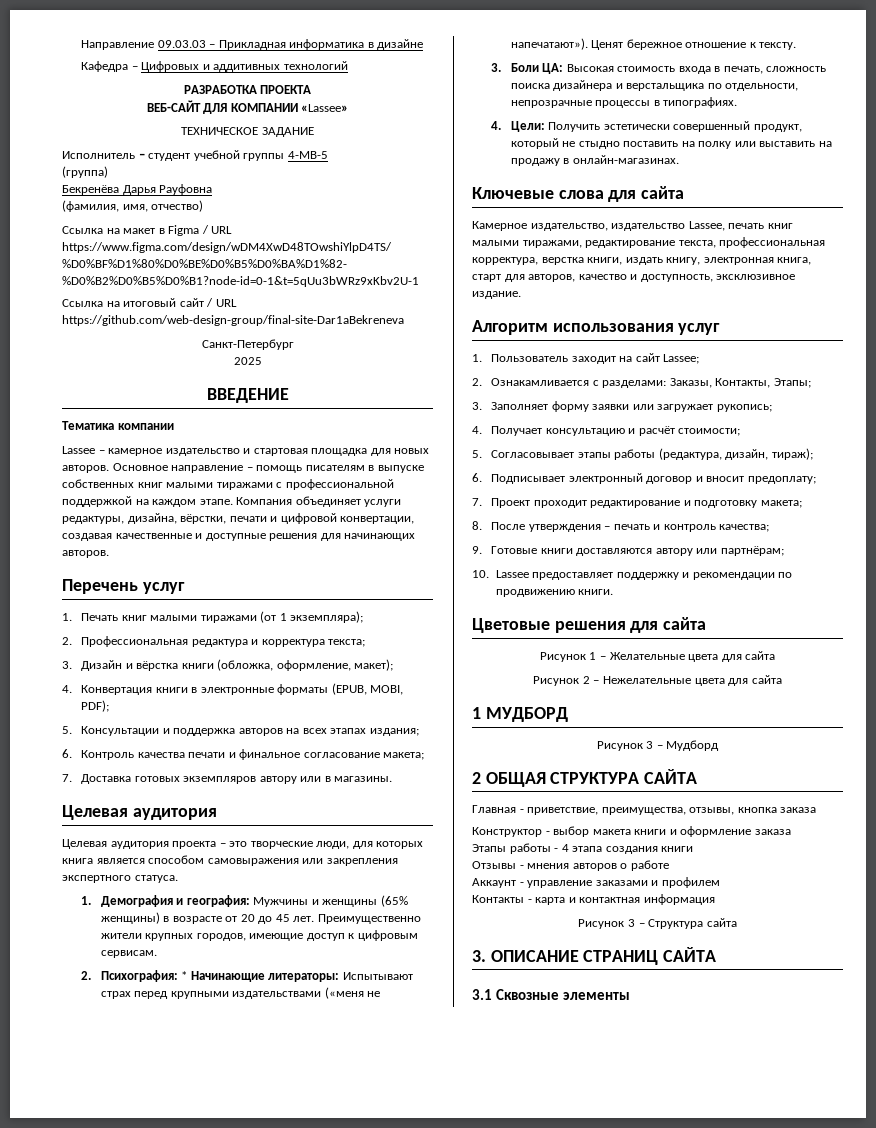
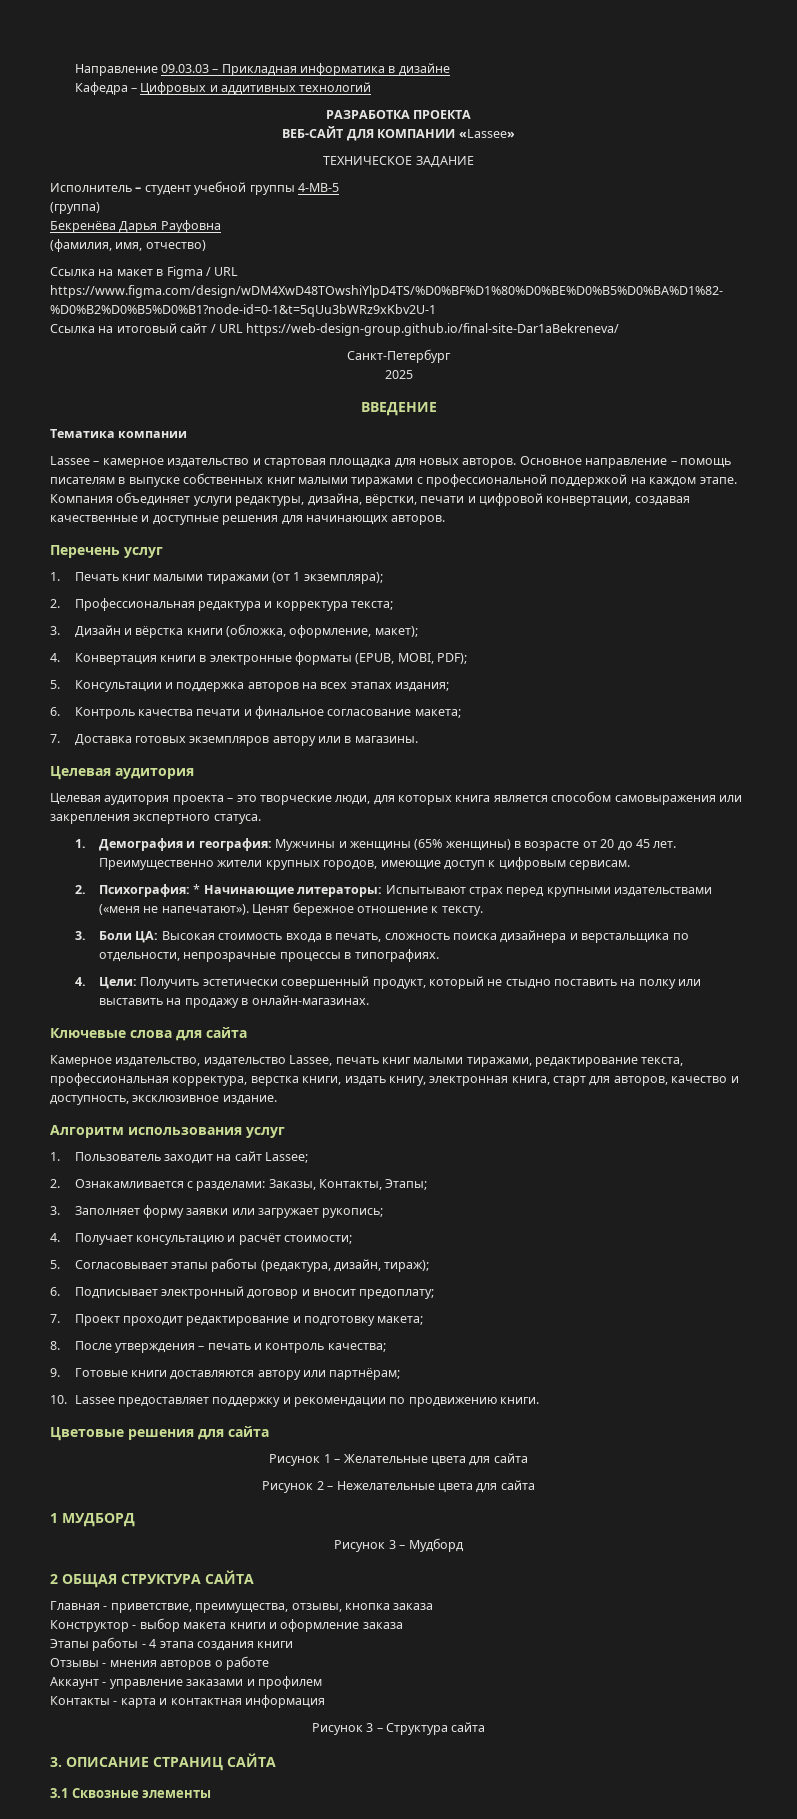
- Ссылка на итоговый сайт / URL https://github.com/web-design-group/final-site-Dar1aBekreneva
+ Ссылка на итоговый сайт / URL https://web-design-group.github.io/final-site-Dar1aBekreneva/

